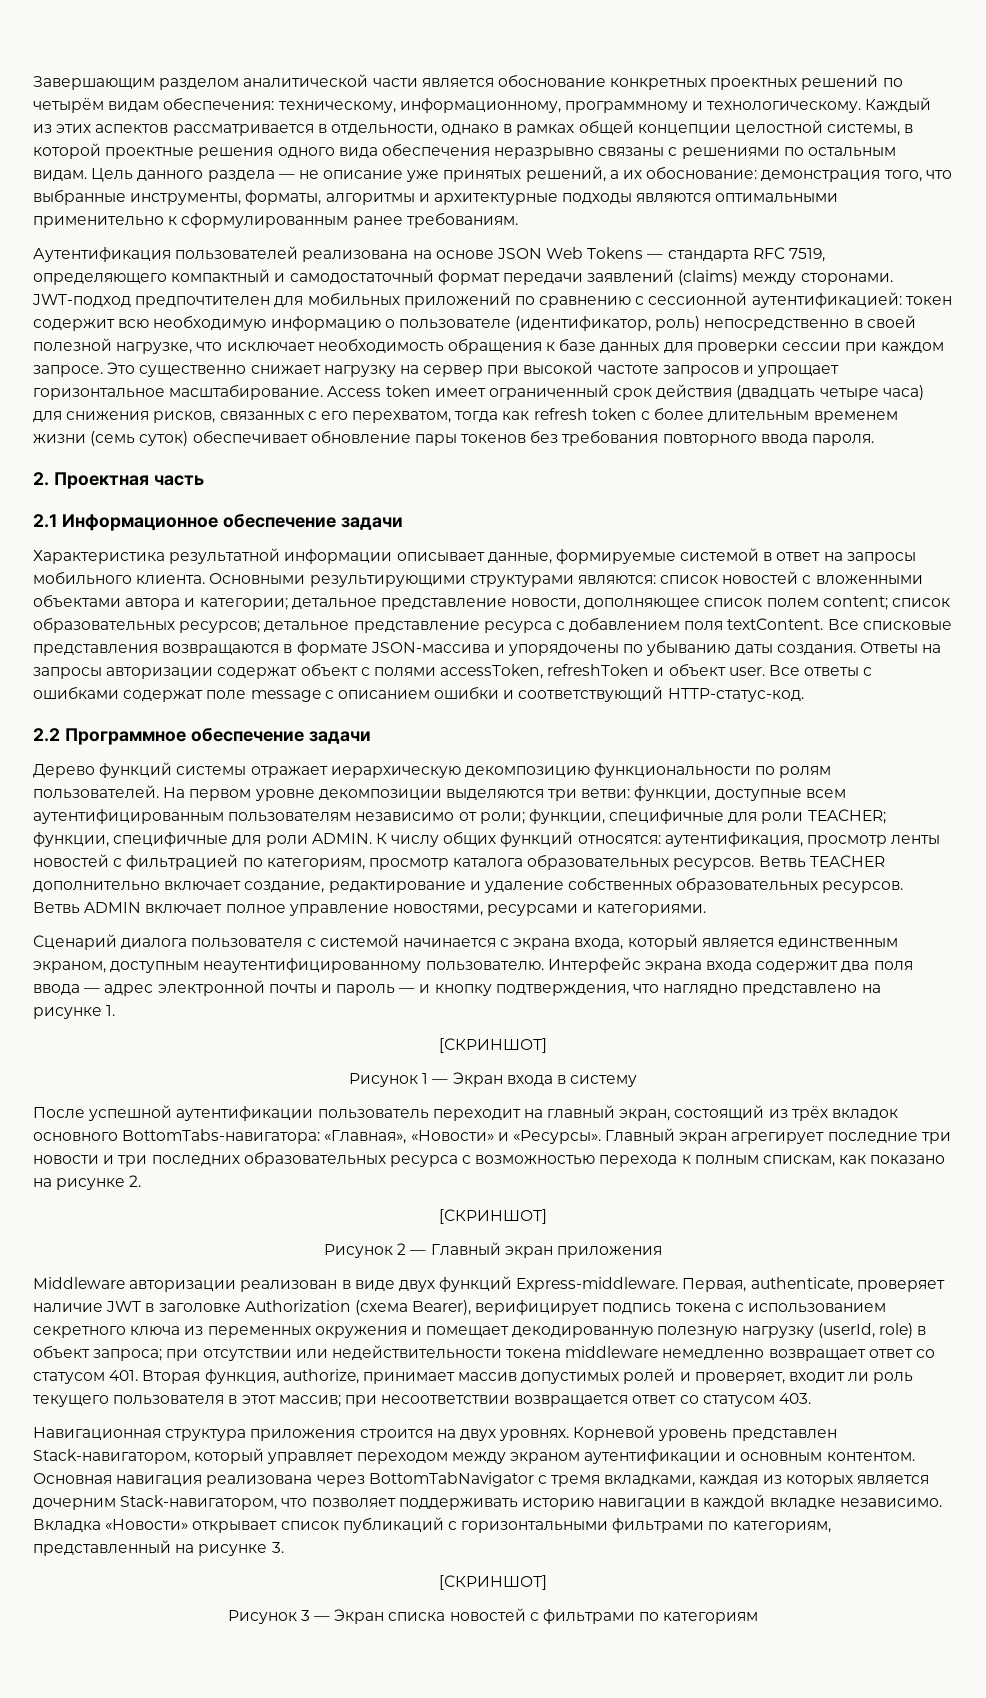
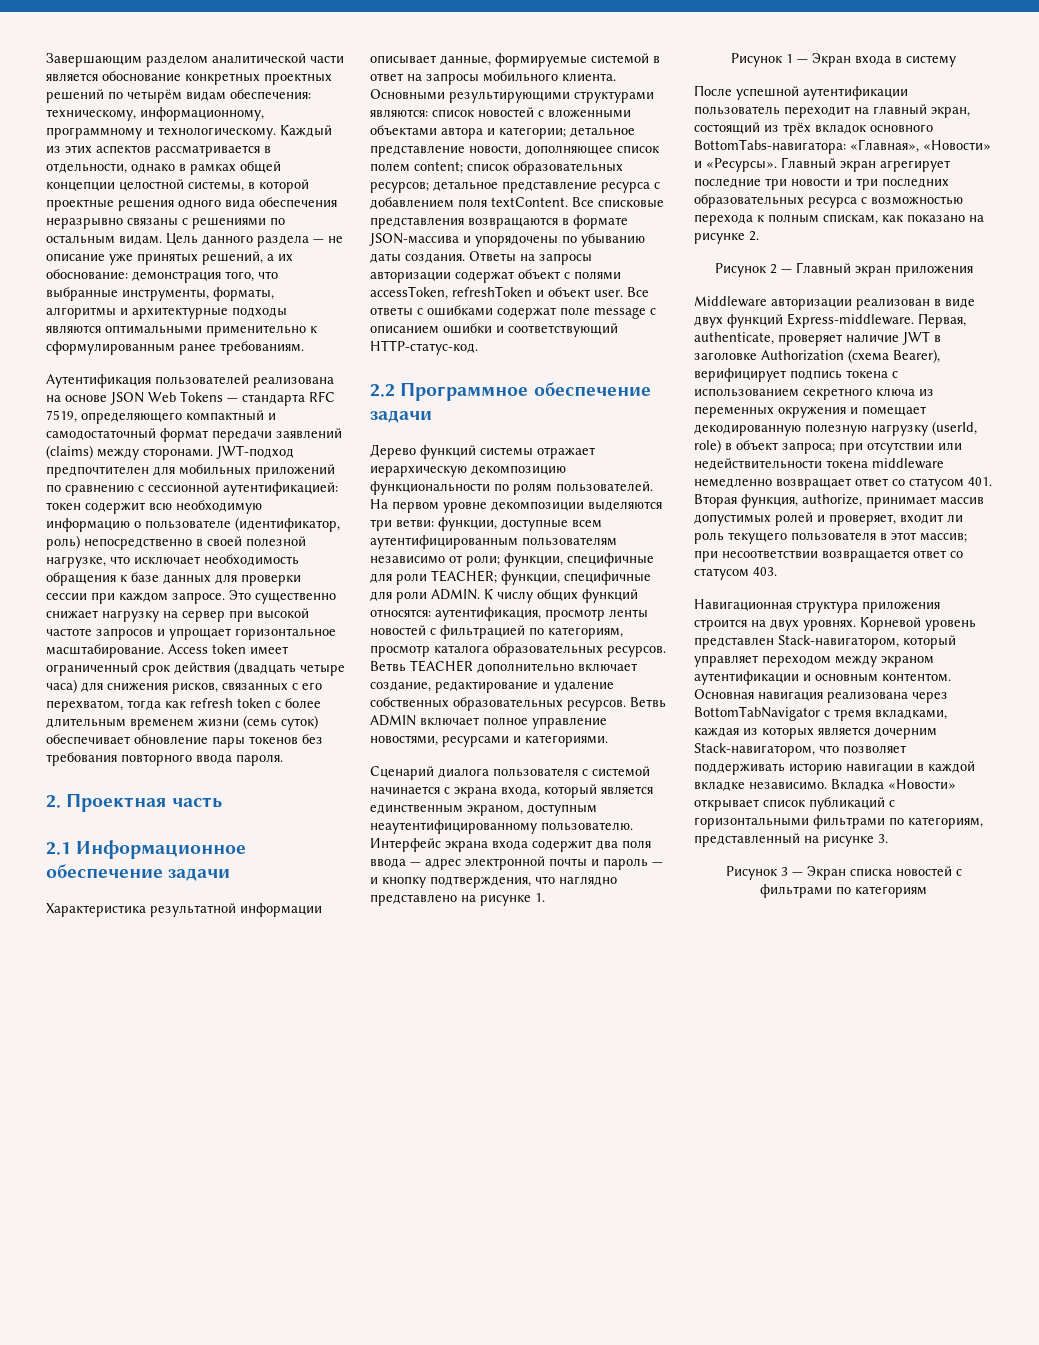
  Интерфейс экрана входа содержит два поля ввода — адрес электронной почты и пароль — и кнопку подтверждения, что наглядно представлено на рисунке 1.
- [СКРИНШОТ]
  Главный экран агрегирует последние три новости и три последних образовательных ресурса с возможностью перехода к полным спискам, как показано на рисунке 2.
- [СКРИНШОТ]
  Вкладка «Новости» открывает список публикаций с горизонтальными фильтрами по категориям, представленный на рисунке 3.
- [СКРИНШОТ]

